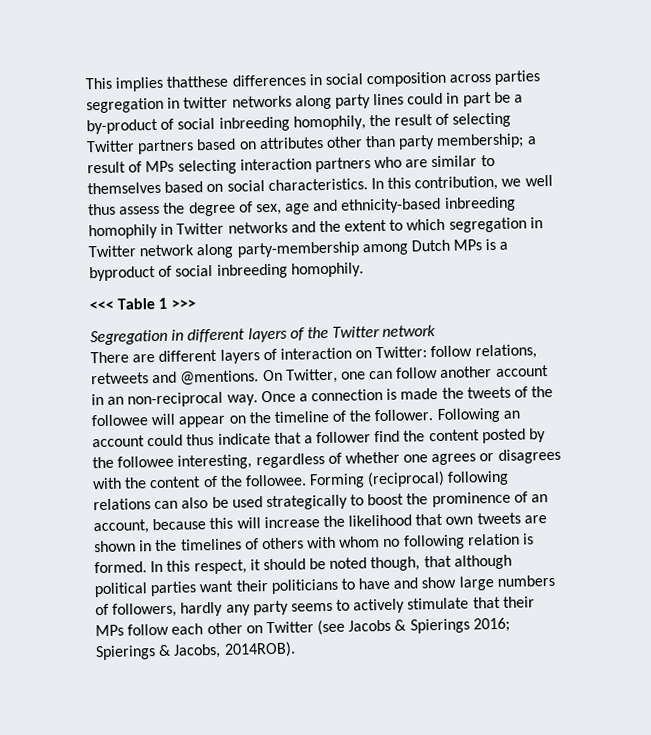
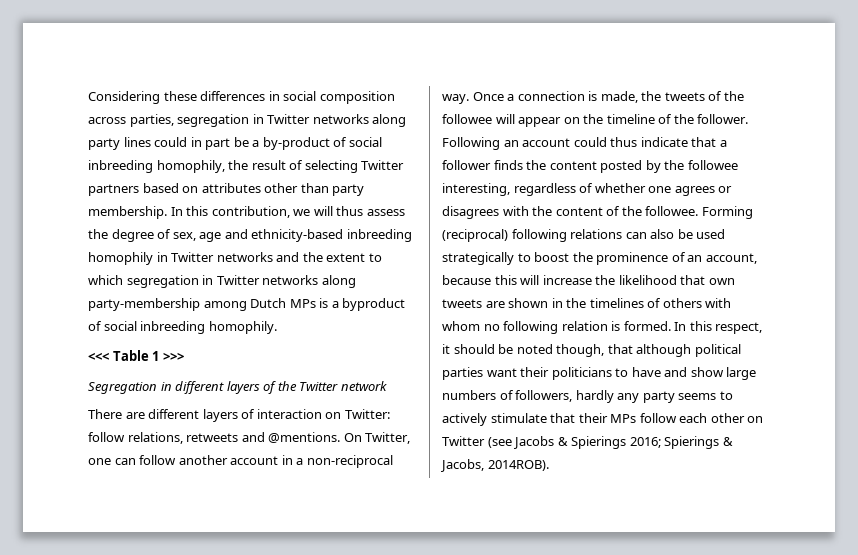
- This implies thatthese differences in social composition across parties segregation in twitter networks along party lines could in part be a by-product of social inbreeding homophily, the result of selecting Twitter partners based on attributes other than party membership; a result of MPs selecting interaction partners who are similar to themselves based on social characteristics.
+ Considering these differences in social composition across parties, segregation in Twitter networks along party lines could in part be a by-product of social inbreeding homophily, the result of selecting Twitter partners based on attributes other than party membership.
- In this contribution, we well thus assess the degree of sex, age and ethnicity-based inbreeding homophily in Twitter networks and the extent to which segregation in Twitter network along party-membership among Dutch MPs is a byproduct of social inbreeding homophily.
+ In this contribution, we will thus assess the degree of sex, age and ethnicity-based inbreeding homophily in Twitter networks and the extent to which segregation in Twitter networks along party-membership among Dutch MPs is a byproduct of social inbreeding homophily.
- On Twitter, one can follow another account in an non-reciprocal way.
+ On Twitter, one can follow another account in a non-reciprocal way.
- Once a connection is made the tweets of the followee will appear on the timeline of the follower.
+ Once a connection is made, the tweets of the followee will appear on the timeline of the follower.
- Following an account could thus indicate that a follower find the content posted by the followee interesting, regardless of whether one agrees or disagrees with the content of the followee.
+ Following an account could thus indicate that a follower finds the content posted by the followee interesting, regardless of whether one agrees or disagrees with the content of the followee.

